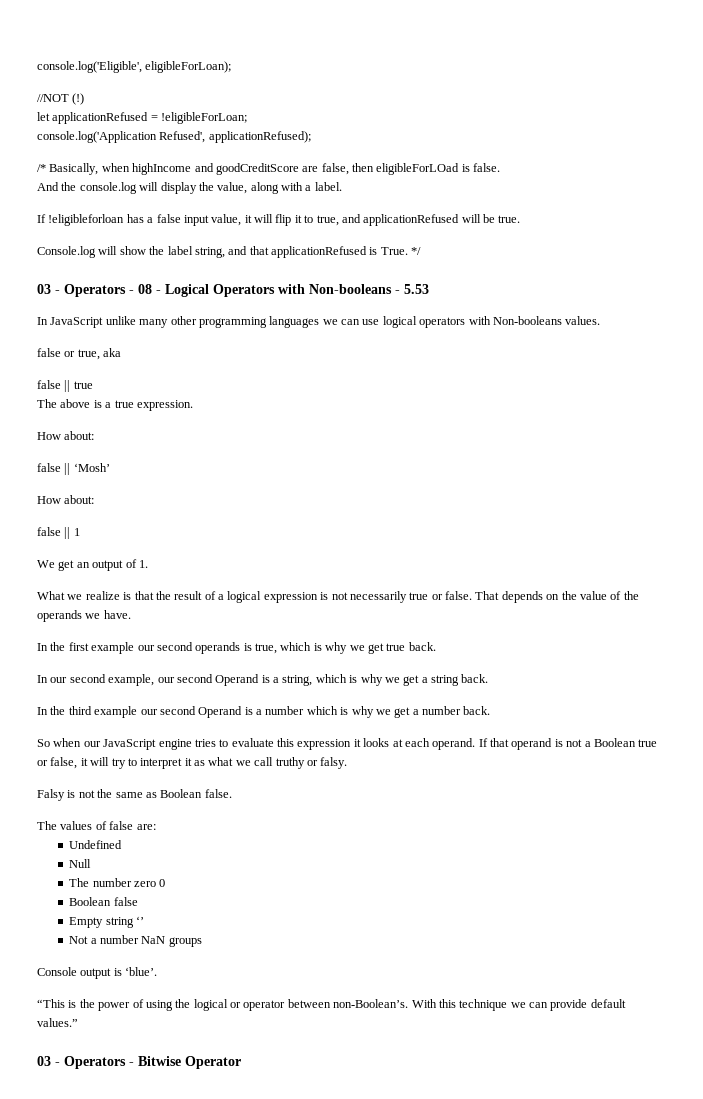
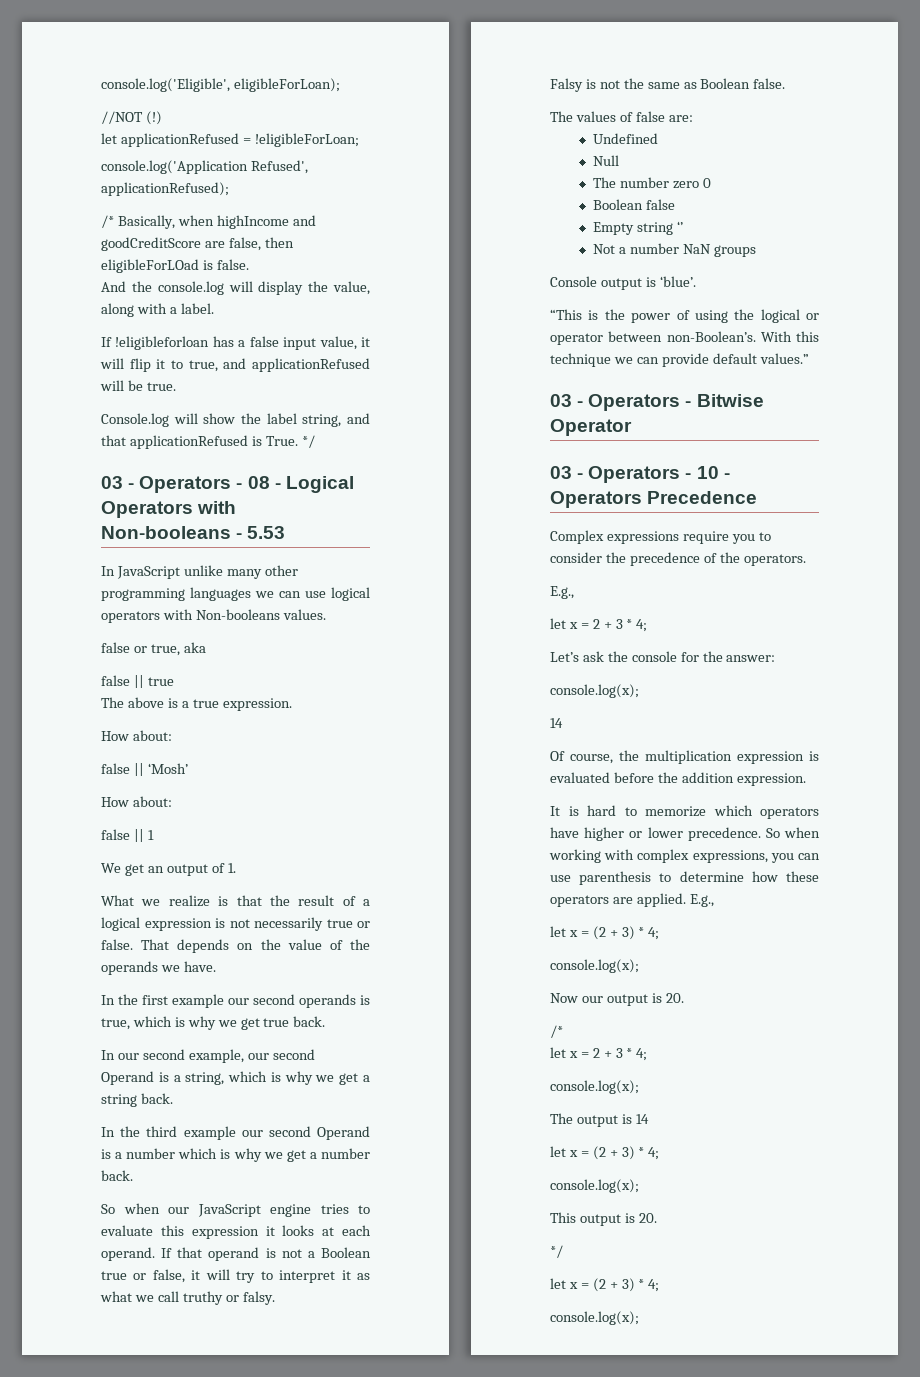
+ 03 - Operators - 10 - Operators Precedence
+ Complex expressions require you to consider the precedence of the operators.
+ E.g.,
+ let x = 2 + 3 * 4;
+ Let’s ask the console for the answer:
+ console.log(x);
+ 14
+ Of course, the multiplication expression is evaluated before the addition expression.
+ It is hard to memorize which operators have higher or lower precedence. So when working with complex expressions, you can use parenthesis to determine how these operators are applied. E.g.,
+ let x = (2 + 3) * 4;
+ console.log(x);
+ Now our output is 20.
+ /*
+ let x = 2 + 3 * 4;
+ console.log(x);
+ The output is 14
+ let x = (2 + 3) * 4;
+ console.log(x);
+ This output is 20.
+ */
+ let x = (2 + 3) * 4;
+ console.log(x);

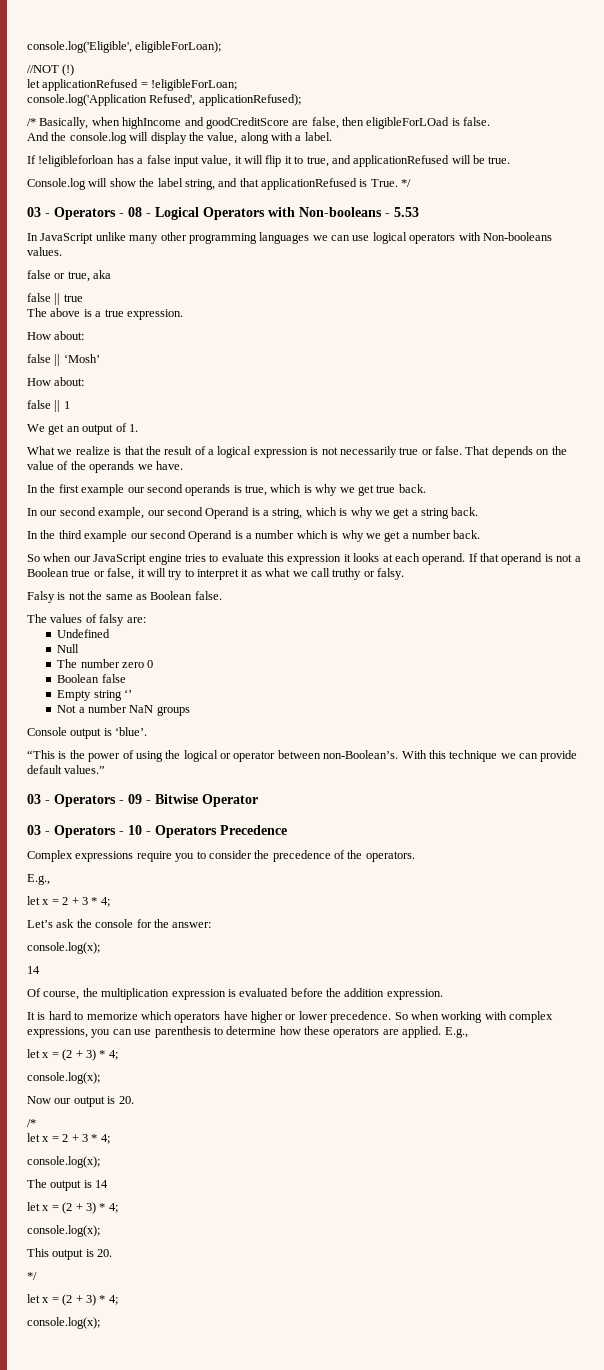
- The values of false are:
+ The values of falsy are:
- 03 - Operators - Bitwise Operator
+ 03 - Operators - 09 - Bitwise Operator

